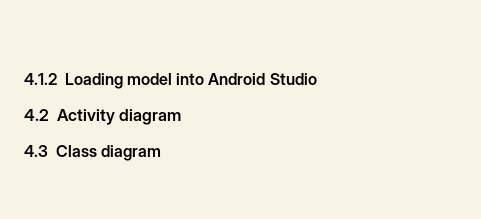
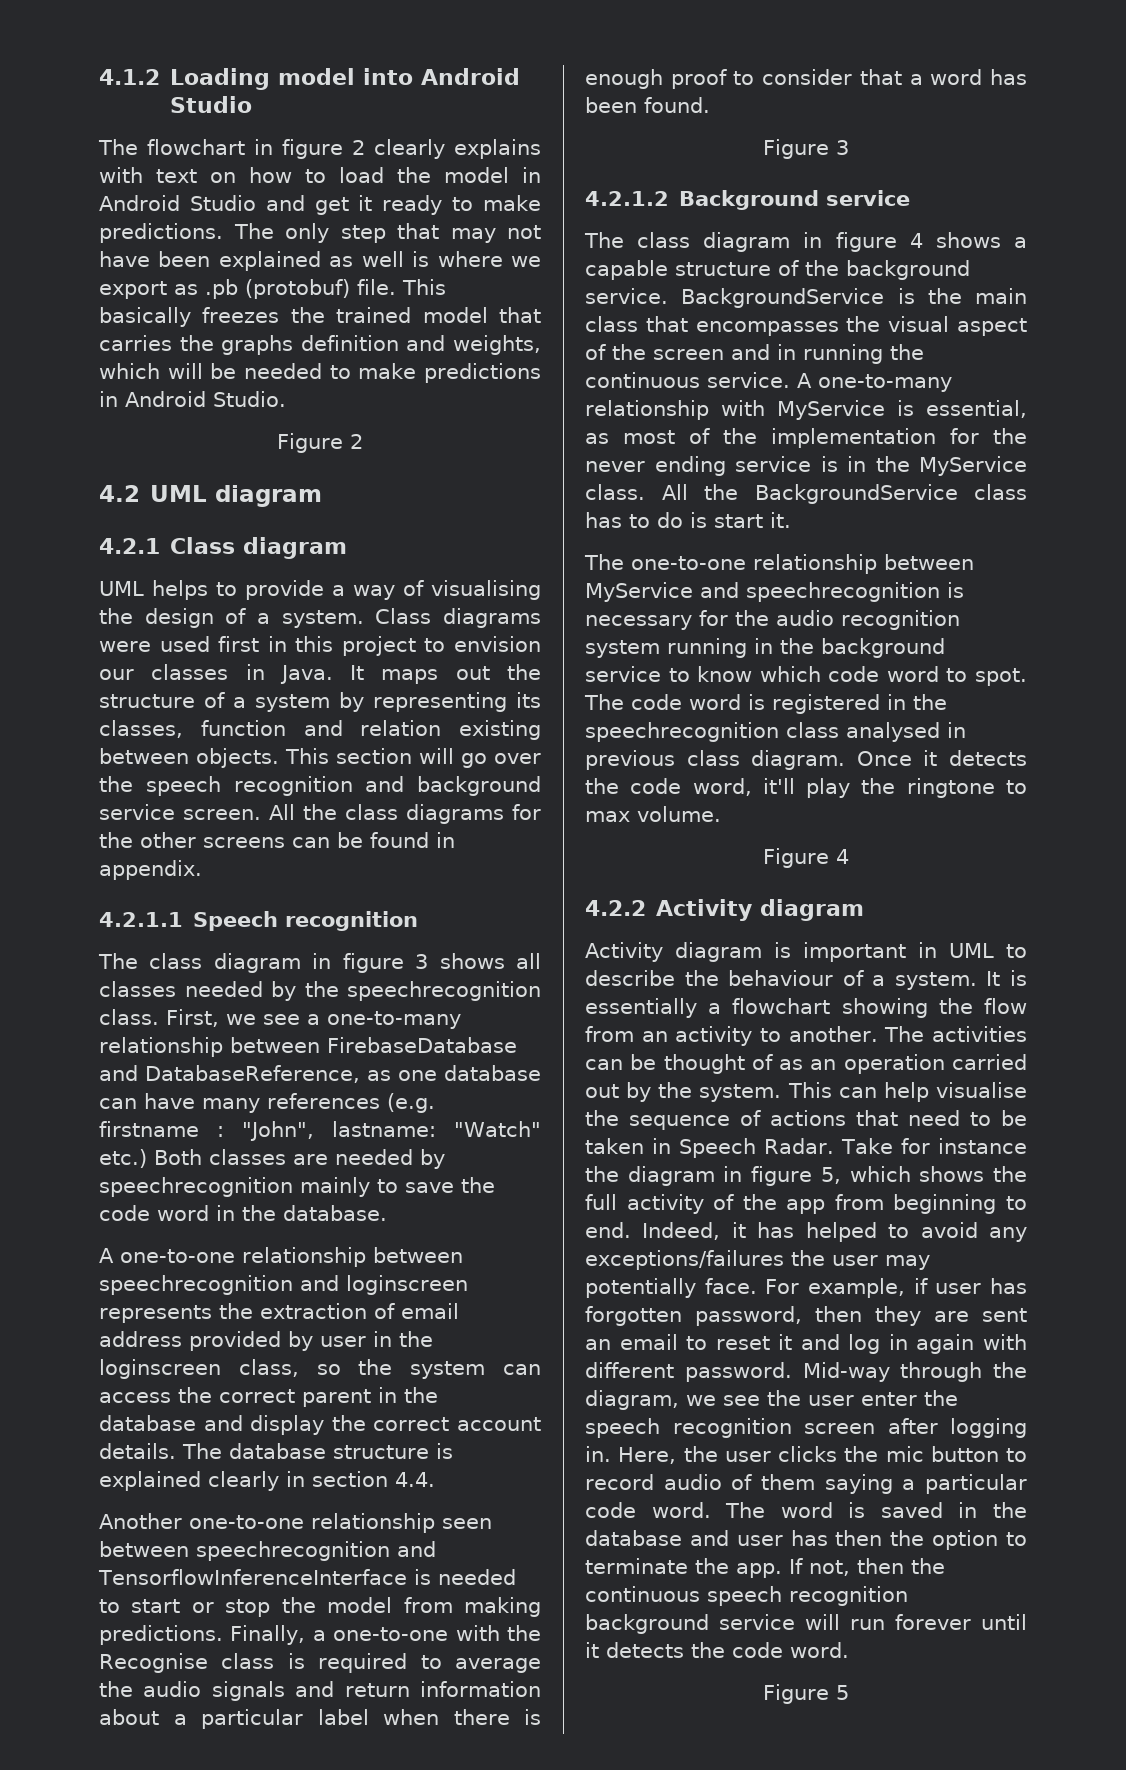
+ The flowchart in figure 2 clearly explains with text on how to load the model in Android Studio and get it ready to make predictions. The only step that may not have been explained as well is where we export as .pb (protobuf) file. This basically freezes the trained model that carries the graphs definition and weights, which will be needed to make predictions in Android Studio.
+ Figure 2
- 4.2 Activity diagram
- 4.3 Class diagram
+ 4.2 UML diagram
+ 4.2.1 Class diagram
+ UML helps to provide a way of visualising the design of a system. Class diagrams were used first in this project to envision our classes in Java. It maps out the structure of a system by representing its classes, function and relation existing between objects. This section will go over the speech recognition and background service screen. All the class diagrams for the other screens can be found in appendix.
+ 4.2.1.1 Speech recognition
+ The class diagram in figure 3 shows all classes needed by the speechrecognition class. First, we see a one-to-many relationship between FirebaseDatabase and DatabaseReference, as one database can have many references (e.g. firstname : "John", lastname: "Watch" etc.) Both classes are needed by speechrecognition mainly to save the code word in the database.
+ A one-to-one relationship between speechrecognition and loginscreen represents the extraction of email address provided by user in the loginscreen class, so the system can access the correct parent in the database and display the correct account details. The database structure is explained clearly in section 4.4.
+ Another one-to-one relationship seen between speechrecognition and TensorflowInferenceInterface is needed to start or stop the model from making predictions. Finally, a one-to-one with the Recognise class is required to average the audio signals and return information about a particular label when there is enough proof to consider that a word has been found.
+ Figure 3
+ 4.2.1.2 Background service
+ The class diagram in figure 4 shows a capable structure of the background service. BackgroundService is the main class that encompasses the visual aspect of the screen and in running the continuous service. A one-to-many relationship with MyService is essential, as most of the implementation for the never ending service is in the MyService class. All the BackgroundService class has to do is start it.
+ The one-to-one relationship between MyService and speechrecognition is necessary for the audio recognition system running in the background service to know which code word to spot. The code word is registered in the speechrecognition class analysed in previous class diagram. Once it detects the code word, it'll play the ringtone to max volume.
+ Figure 4
+ 4.2.2 Activity diagram
+ Activity diagram is important in UML to describe the behaviour of a system. It is essentially a flowchart showing the flow from an activity to another. The activities can be thought of as an operation carried out by the system. This can help visualise the sequence of actions that need to be taken in Speech Radar. Take for instance the diagram in figure 5, which shows the full activity of the app from beginning to end. Indeed, it has helped to avoid any exceptions/failures the user may potentially face. For example, if user has forgotten password, then they are sent an email to reset it and log in again with different password. Mid-way through the diagram, we see the user enter the speech recognition screen after logging in. Here, the user clicks the mic button to record audio of them saying a particular code word. The word is saved in the database and user has then the option to terminate the app. If not, then the continuous speech recognition background service will run forever until it detects the code word.
+ Figure 5

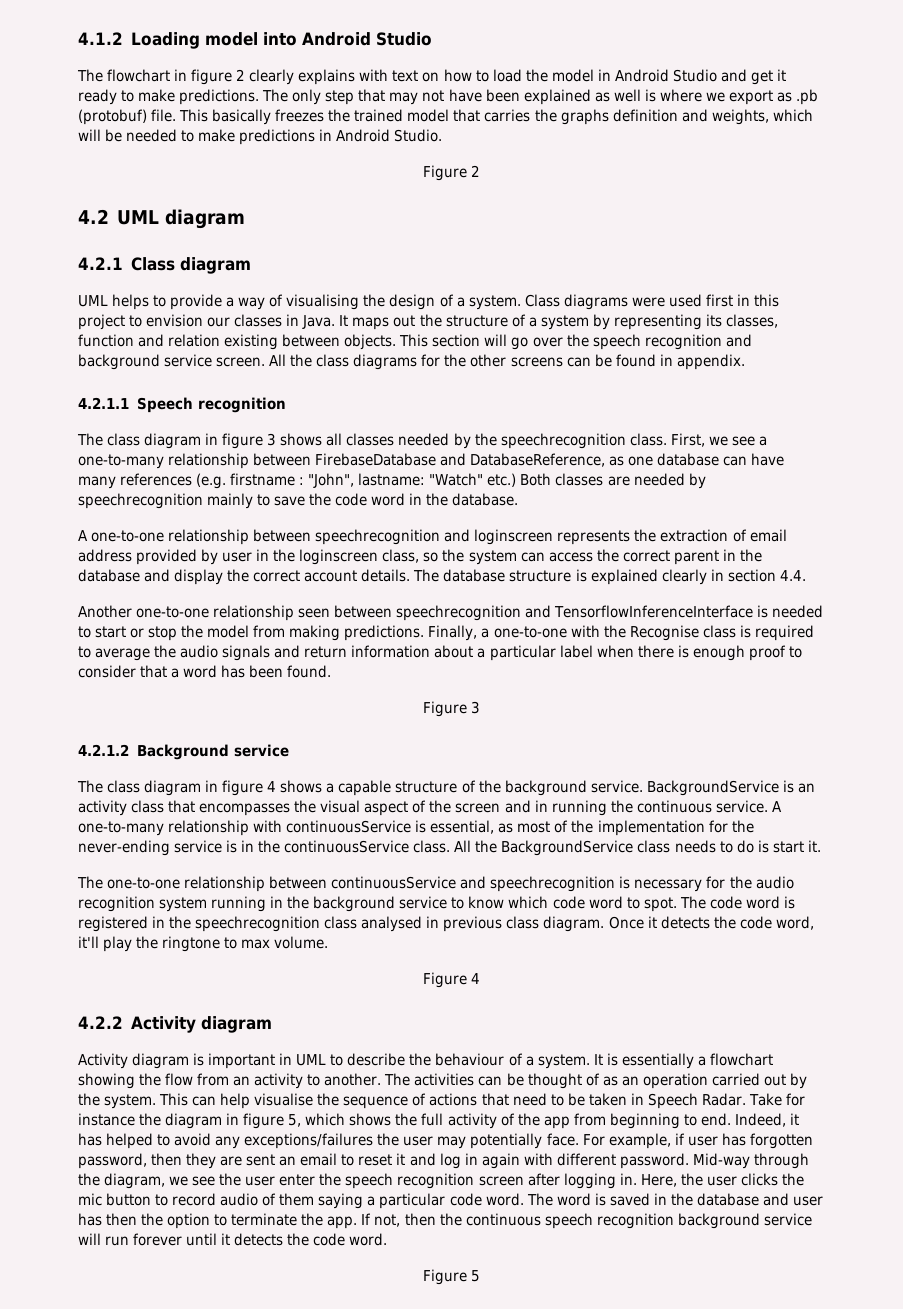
- BackgroundService is the main class that encompasses the visual aspect of the screen and in running the continuous service.
+ BackgroundService is an activity class that encompasses the visual aspect of the screen and in running the continuous service.
- A one-to-many relationship with MyService is essential, as most of the implementation for the never ending service is in the MyService class.
+ A one-to-many relationship with continuousService is essential, as most of the implementation for the never-ending service is in the continuousService class.
- All the BackgroundService class has to do is start it.
+ All the BackgroundService class needs to do is start it.
- The one-to-one relationship between MyService and speechrecognition is necessary for the audio recognition system running in the background service to know which code word to spot.
+ The one-to-one relationship between continuousService and speechrecognition is necessary for the audio recognition system running in the background service to know which code word to spot.

